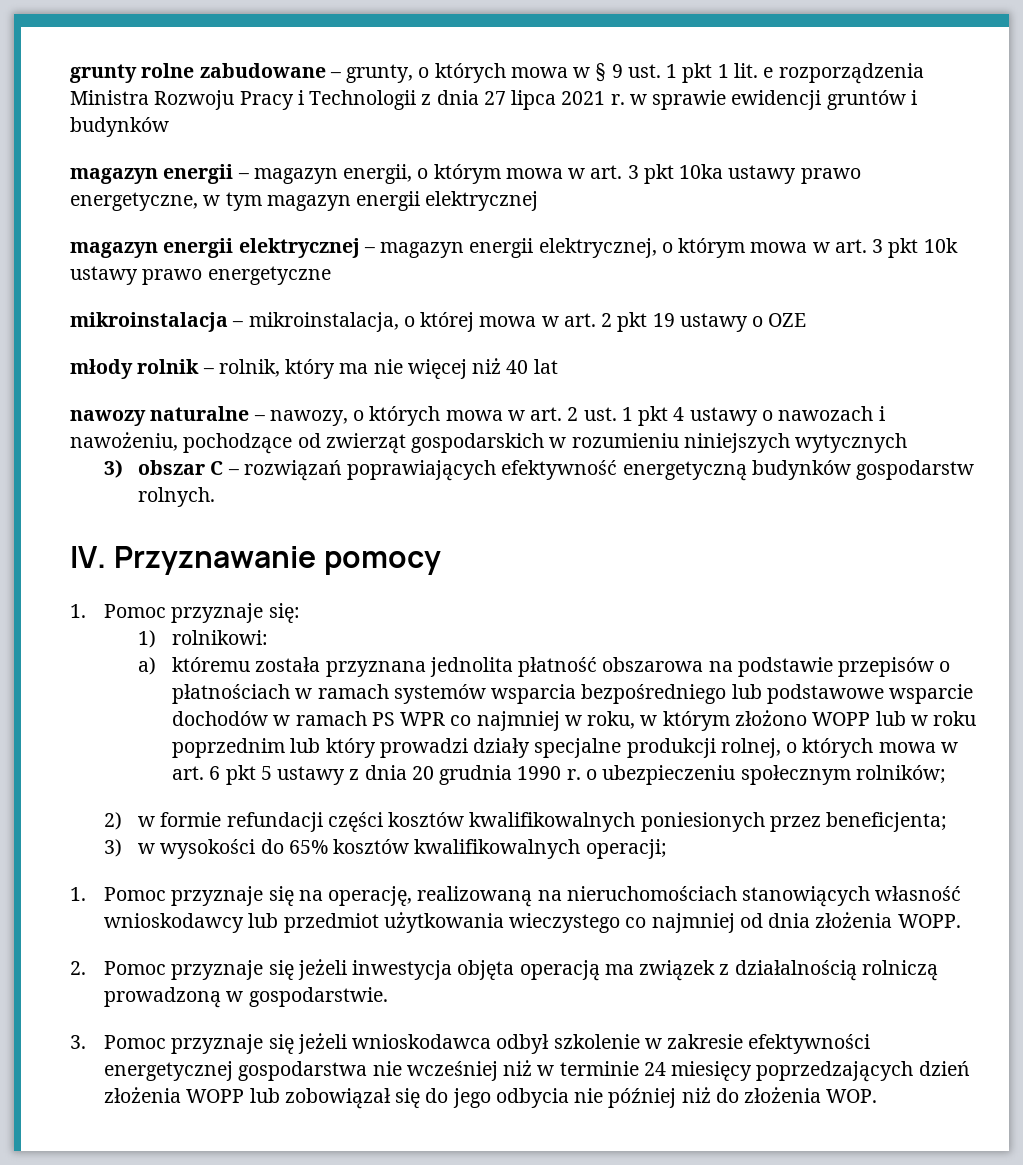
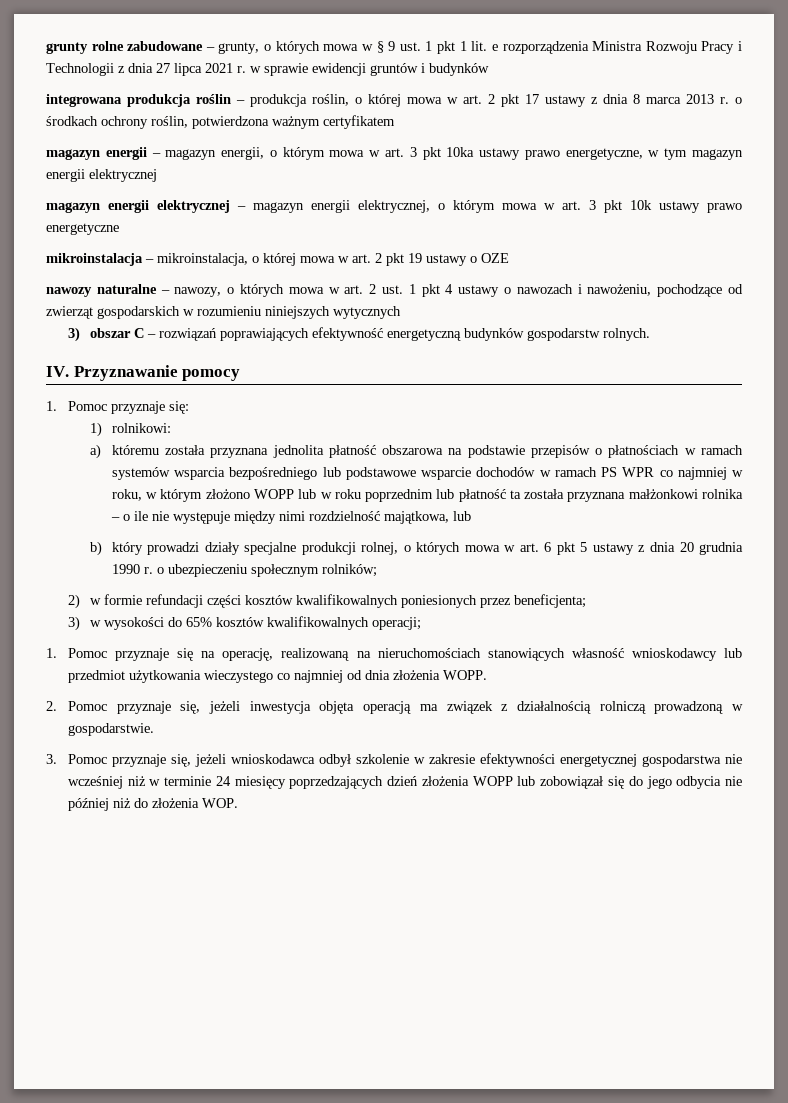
+ integrowana produkcja roślin – produkcja roślin, o której mowa w art. 2 pkt 17 ustawy z dnia 8 marca 2013 r. o środkach ochrony roślin, potwierdzona ważnym certyfikatem
- młody rolnik – rolnik, który ma nie więcej niż 40 lat
- a) któremu została przyznana jednolita płatność obszarowa na podstawie przepisów o płatnościach w ramach systemów wsparcia bezpośredniego lub podstawowe wsparcie dochodów w ramach PS WPR co najmniej w roku, w którym złożono WOPP lub w roku poprzednim lub który prowadzi działy specjalne produkcji rolnej, o których mowa w art. 6 pkt 5 ustawy z dnia 20 grudnia 1990 r. o ubezpieczeniu społecznym rolników;
+ a) któremu została przyznana jednolita płatność obszarowa na podstawie przepisów o płatnościach w ramach systemów wsparcia bezpośredniego lub podstawowe wsparcie dochodów w ramach PS WPR co najmniej w roku, w którym złożono WOPP lub w roku poprzednim lub płatność ta została przyznana małżonkowi rolnika – o ile nie występuje między nimi rozdzielność majątkowa, lub
+ b) który prowadzi działy specjalne produkcji rolnej, o których mowa w art. 6 pkt 5 ustawy z dnia 20 grudnia 1990 r. o ubezpieczeniu społecznym rolników;
- 2. Pomoc przyznaje się jeżeli inwestycja objęta operacją ma związek z działalnością rolniczą prowadzoną w gospodarstwie.
+ 2. Pomoc przyznaje się, jeżeli inwestycja objęta operacją ma związek z działalnością rolniczą prowadzoną w gospodarstwie.
- 3. Pomoc przyznaje się jeżeli wnioskodawca odbył szkolenie w zakresie efektywności energetycznej gospodarstwa nie wcześniej niż w terminie 24 miesięcy poprzedzających dzień złożenia WOPP lub zobowiązał się do jego odbycia nie później niż do złożenia WOP.
+ 3. Pomoc przyznaje się, jeżeli wnioskodawca odbył szkolenie w zakresie efektywności energetycznej gospodarstwa nie wcześniej niż w terminie 24 miesięcy poprzedzających dzień złożenia WOPP lub zobowiązał się do jego odbycia nie później niż do złożenia WOP.

